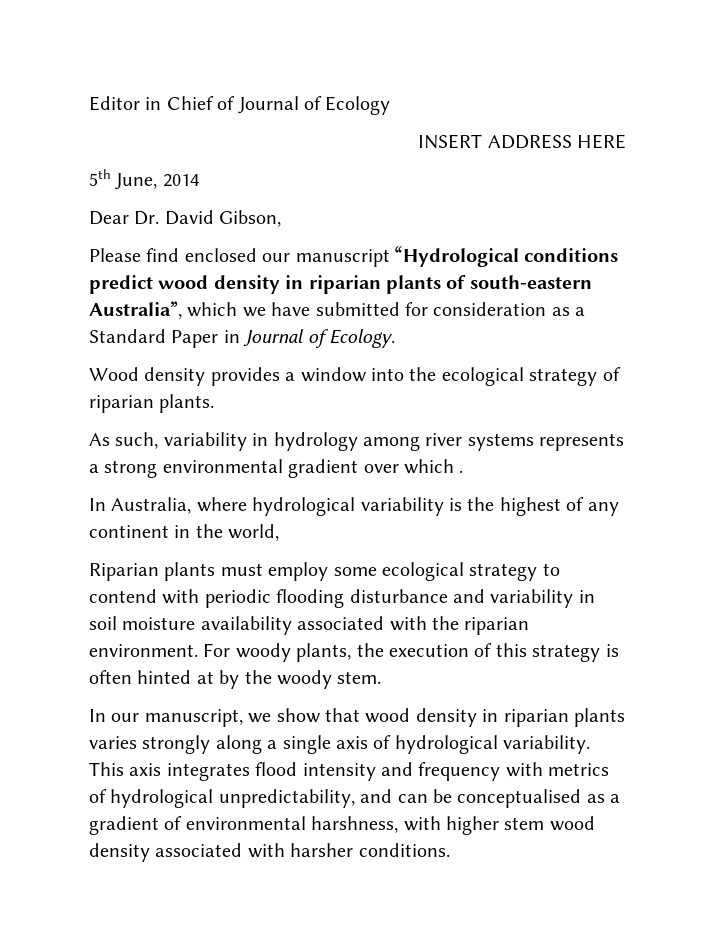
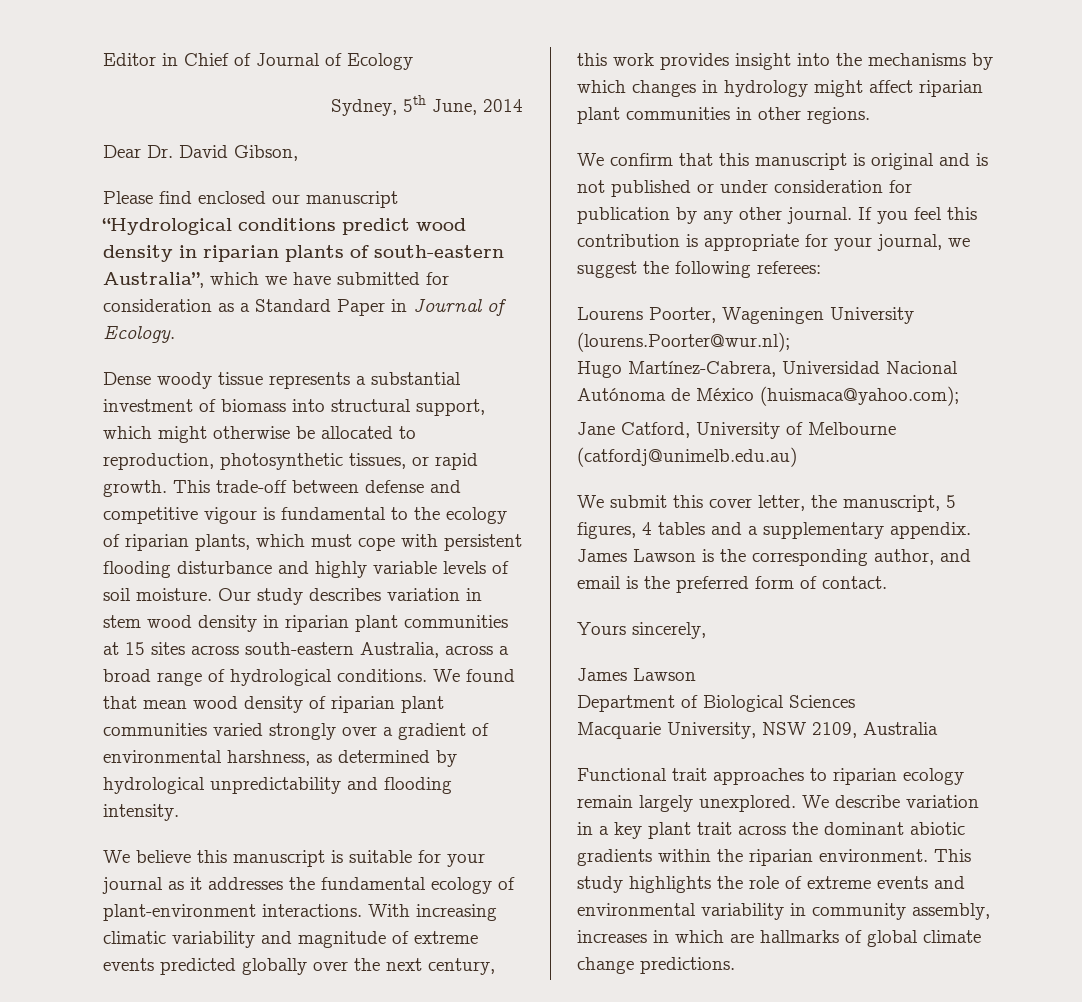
- INSERT ADDRESS HERE
- 5th June, 2014
+ Sydney, 5th June, 2014
- Wood density provides a window into the ecological strategy of riparian plants.
- As such, variability in hydrology among river systems represents a strong environmental gradient over which .
- In Australia, where hydrological variability is the highest of any continent in the world,
- Riparian plants must employ some ecological strategy to contend with periodic flooding disturbance and variability in soil moisture availability associated with the riparian environment. For woody plants, the execution of this strategy is often hinted at by the woody stem.
- In our manuscript, we show that wood density in riparian plants varies strongly along a single axis of hydrological variability. This axis integrates flood intensity and frequency with metrics of hydrological unpredictability, and can be conceptualised as a gradient of environmental harshness, with higher stem wood density associated with harsher conditions.
+ Dense woody tissue represents a substantial investment of biomass into structural support, which might otherwise be allocated to reproduction, photosynthetic tissues, or rapid growth. This trade-off between defense and competitive vigour is fundamental to the ecology of riparian plants, which must cope with persistent flooding disturbance and highly variable levels of soil moisture. Our study describes variation in stem wood density in riparian plant communities at 15 sites across south-eastern Australia, across a broad range of hydrological conditions. We found that mean wood density of riparian plant communities varied strongly over a gradient of environmental harshness, as determined by hydrological unpredictability and flooding intensity.
+ We believe this manuscript is suitable for your journal as it addresses the fundamental ecology of plant-environment interactions. With increasing climatic variability and magnitude of extreme events predicted globally over the next century, this work provides insight into the mechanisms by which changes in hydrology might affect riparian plant communities in other regions.
+ We confirm that this manuscript is original and is not published or under consideration for publication by any other journal. If you feel this contribution is appropriate for your journal, we suggest the following referees:
+ Lourens Poorter, Wageningen University (lourens.Poorter@wur.nl);
+ Hugo Martínez-Cabrera, Universidad Nacional Autónoma de México (huismaca@yahoo.com);
+ Jane Catford, University of Melbourne (catfordj@unimelb.edu.au)
+ We submit this cover letter, the manuscript, 5 figures, 4 tables and a supplementary appendix. James Lawson is the corresponding author, and email is the preferred form of contact.
+ Yours sincerely,
+ James Lawson
+ Department of Biological Sciences
+ Macquarie University, NSW 2109, Australia
+ Functional trait approaches to riparian ecology remain largely unexplored. We describe variation in a key plant trait across the dominant abiotic gradients within the riparian environment. This study highlights the role of extreme events and environmental variability in community assembly, increases in which are hallmarks of global climate change predictions.

